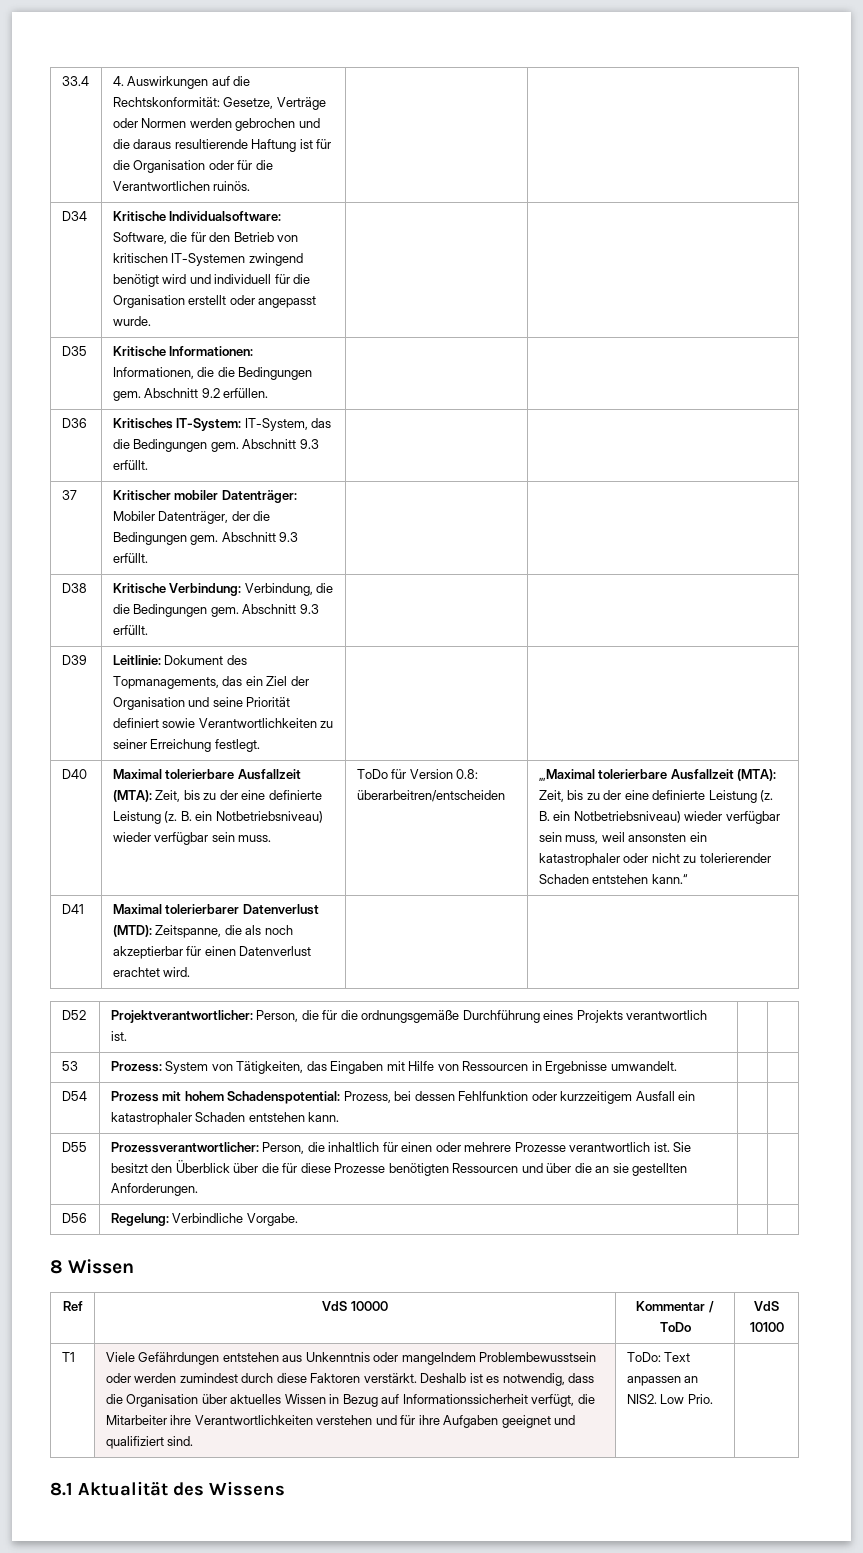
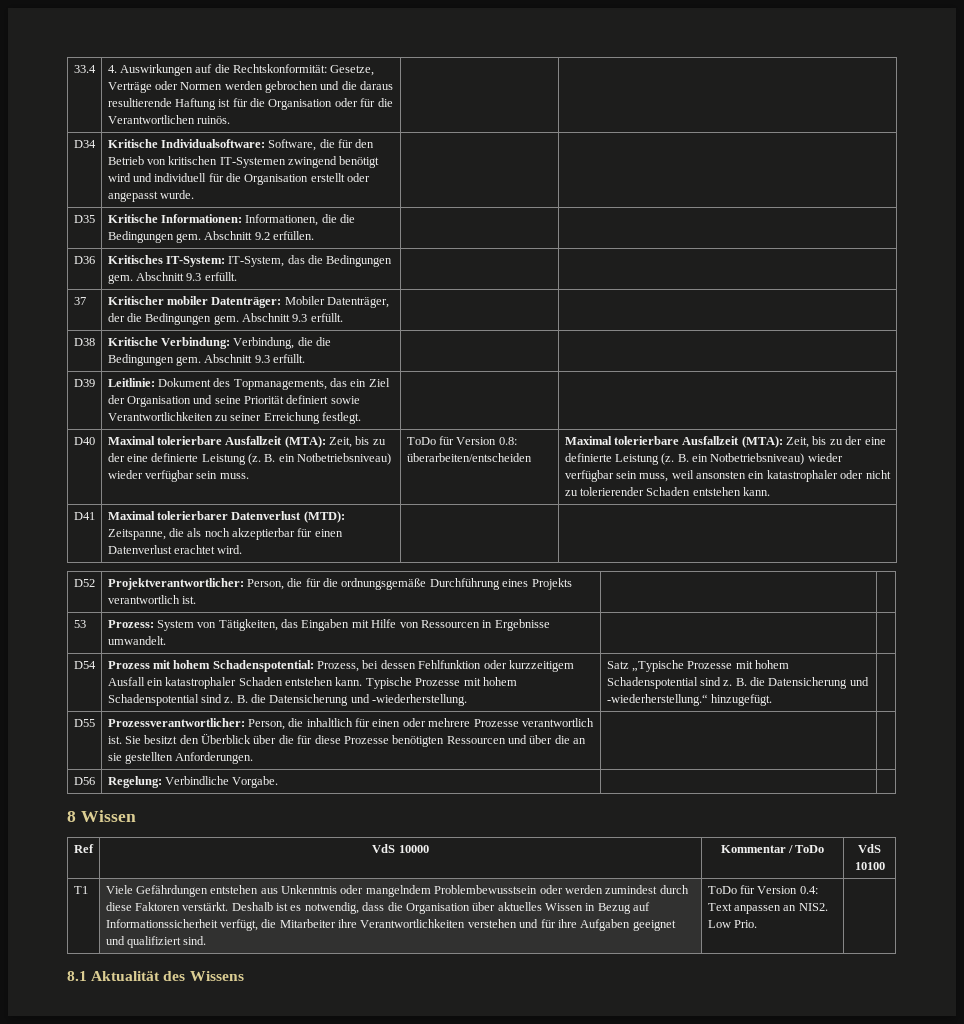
- ToDo für Version 0.8: überarbeitren/entscheiden | „,Maximal tolerierbare Ausfallzeit (MTA): Zeit, bis zu der eine definierte Leistung (z.
+ ToDo für Version 0.8: überarbeiten/entscheiden | Maximal tolerierbare Ausfallzeit (MTA): Zeit, bis zu der eine definierte Leistung (z.
- B. ein Notbetriebsniveau) wieder verfügbar sein muss, weil ansonsten ein katastrophaler oder nicht zu tolerierender Schaden entstehen kann.“
+ B. ein Notbetriebsniveau) wieder verfügbar sein muss, weil ansonsten ein katastrophaler oder nicht zu tolerierender Schaden entstehen kann.
+ Typische Prozesse mit hohem Schadenspotential sind z. B. die Datensicherung und -wiederherstellung. | Satz „Typische Prozesse mit hohem Schadenspotential sind z. B. die Datensicherung und -wiederherstellung.“ hinzugefügt.
- ToDo: Text anpassen an NIS2.
+ ToDo für Version 0.4: Text anpassen an NIS2.

